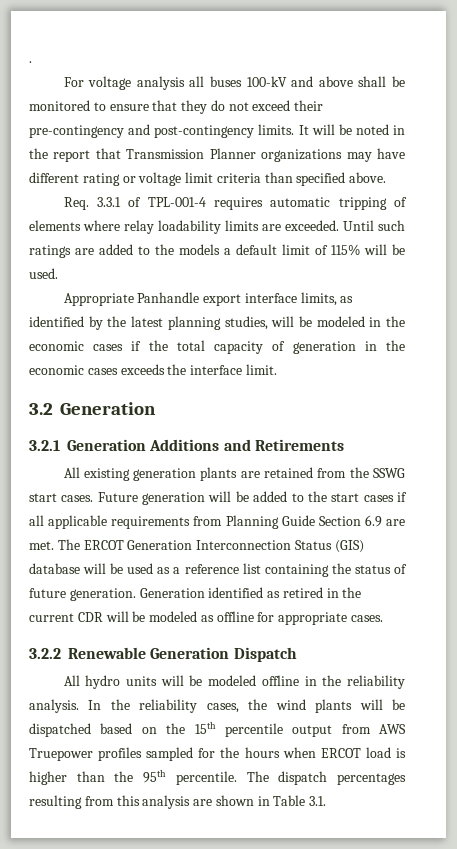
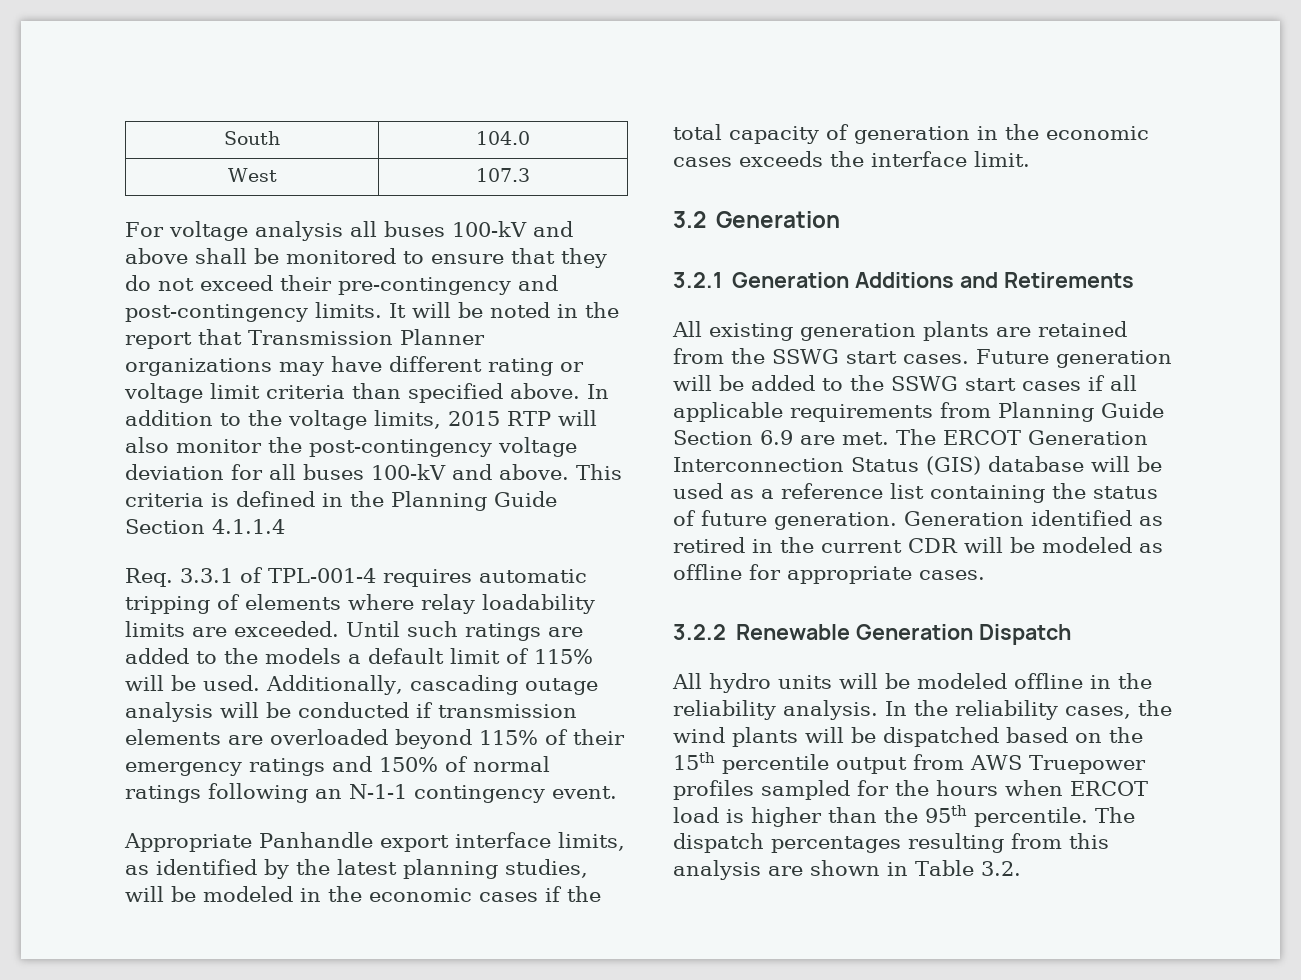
- .
+ South | 104.0
+ West | 107.3
+ In addition to the voltage limits, 2015 RTP will also monitor the post-contingency voltage deviation for all buses 100-kV and above. This criteria is defined in the Planning Guide Section 4.1.1.4
+ Additionally, cascading outage analysis will be conducted if transmission elements are overloaded beyond 115% of their emergency ratings and 150% of normal ratings following an N-1-1 contingency event.
- Future generation will be added to the start cases if all applicable requirements from Planning Guide Section 6.9 are met.
+ Future generation will be added to the SSWG start cases if all applicable requirements from Planning Guide Section 6.9 are met.
- The dispatch percentages resulting from this analysis are shown in Table 3.1.
+ The dispatch percentages resulting from this analysis are shown in Table 3.2.

